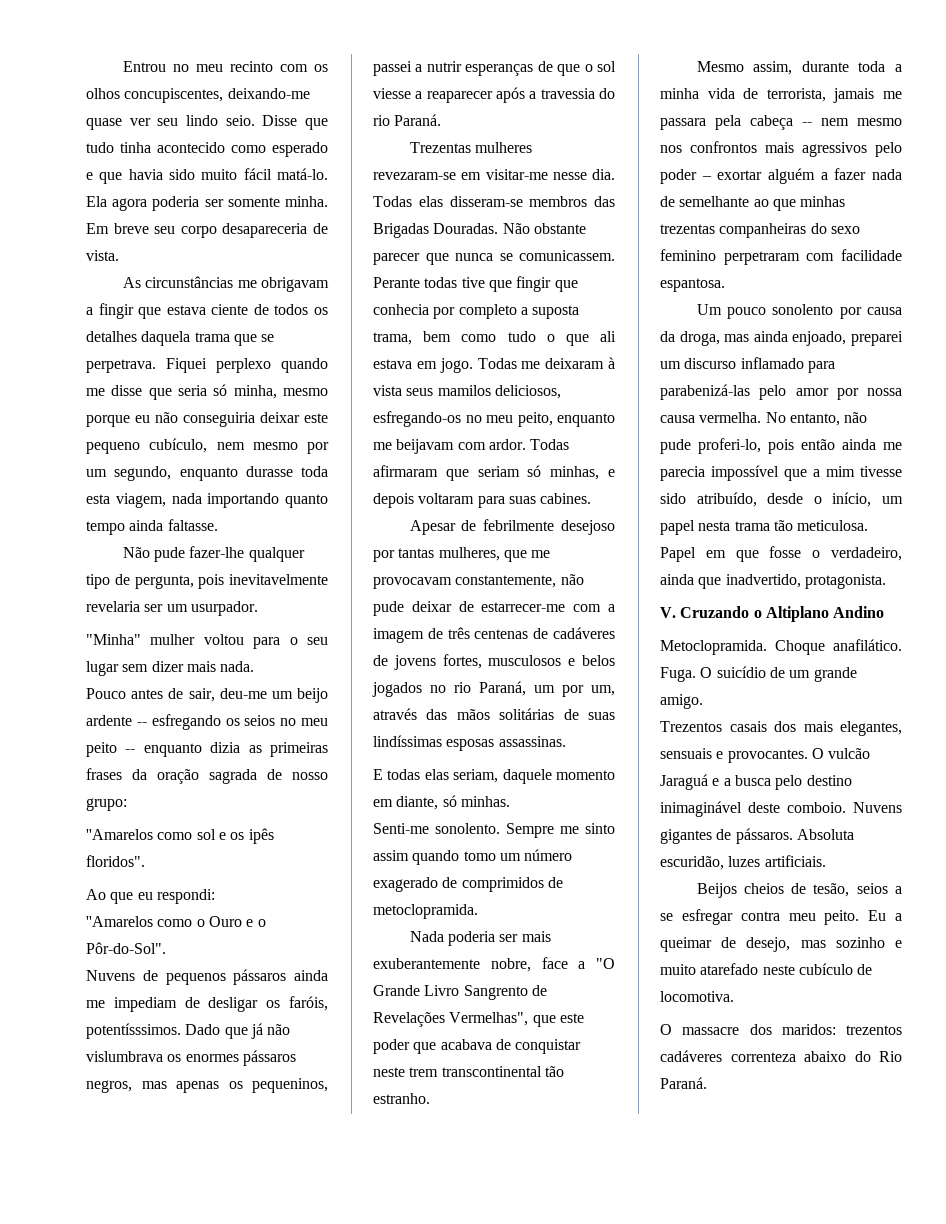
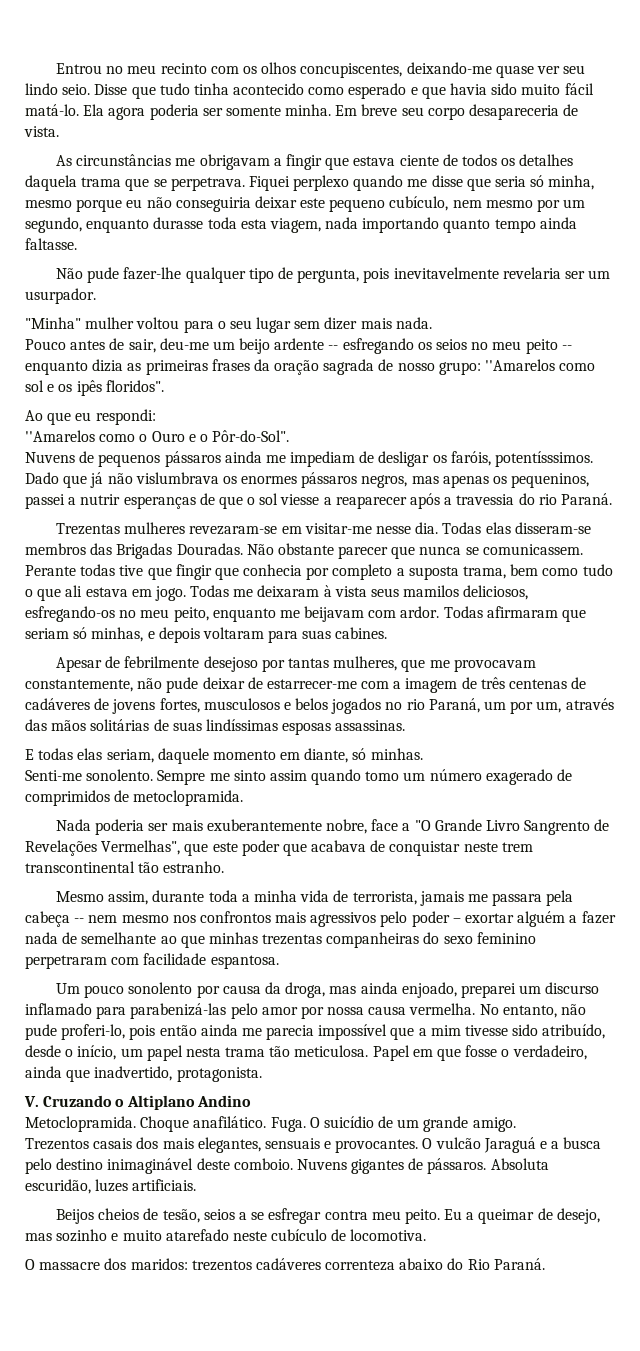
- Pouco antes de sair, deu-me um beijo ardente -- esfregando os seios no meu peito -- enquanto dizia as primeiras frases da oração sagrada de nosso grupo:
- ''Amarelos como sol e os ipês floridos".
+ Pouco antes de sair, deu-me um beijo ardente -- esfregando os seios no meu peito -- enquanto dizia as primeiras frases da oração sagrada de nosso grupo: ''Amarelos como sol e os ipês floridos".

